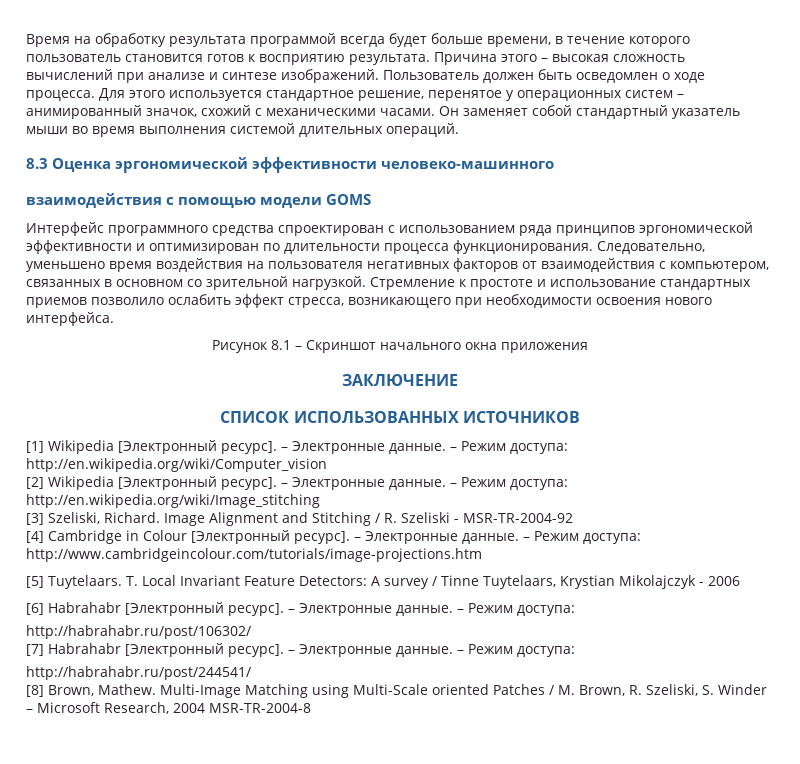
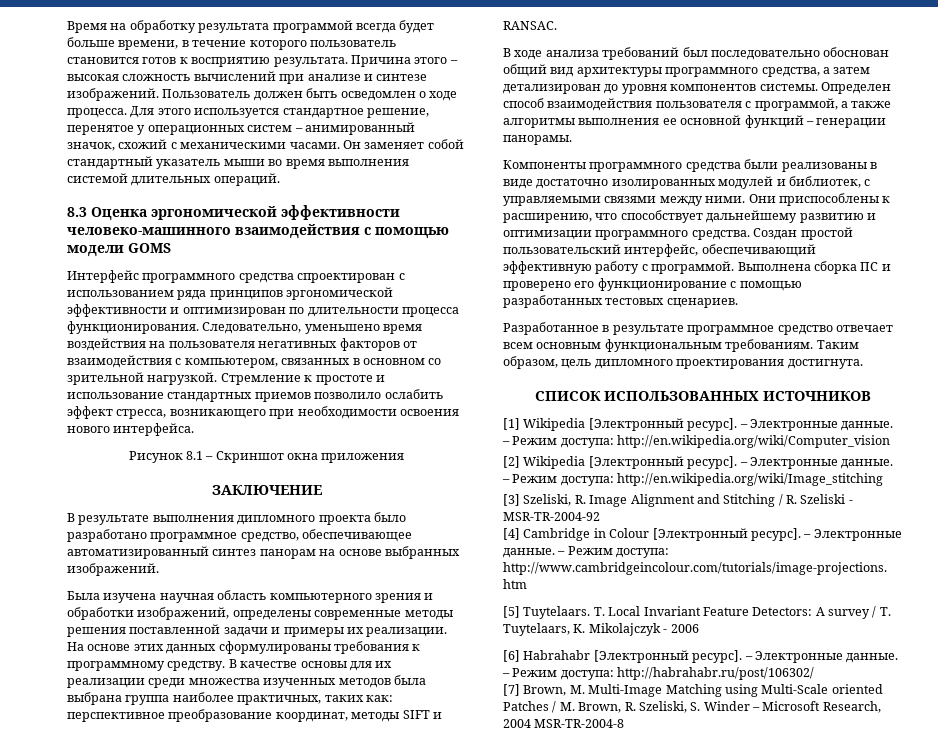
- 8.3 Оценка эргономической эффективности человеко-машинного
- взаимодействия с помощью модели GOMS
+ 8.3 Оценка эргономической эффективности человеко-машинного взаимодействия с помощью модели GOMS
- Рисунок 8.1 – Скриншот начального окна приложения
+ Рисунок 8.1 – Скриншот окна приложения
+ В результате выполнения дипломного проекта было разработано программное средство, обеспечивающее автоматизированный синтез панорам на основе выбранных изображений.
+ Была изучена научная область компьютерного зрения и обработки изображений, определены современные методы решения поставленной задачи и примеры их реализации. На основе этих данных сформулированы требования к программному средству. В качестве основы для их реализации среди множества изученных методов была выбрана группа наиболее практичных, таких как: перспективное преобразование координат, методы SIFT и RANSAC.
+ В ходе анализа требований был последовательно обоснован общий вид архитектуры программного средства, а затем детализирован до уровня компонентов системы. Определен способ взаимодействия пользователя с программой, а также алгоритмы выполнения ее основной функций – генерации панорамы.
+ Компоненты программного средства были реализованы в виде достаточно изолированных модулей и библиотек, с управляемыми связями между ними. Они приспособлены к расширению, что способствует дальнейшему развитию и оптимизации программного средства. Создан простой пользовательский интерфейс, обеспечивающий эффективную работу с программой. Выполнена сборка ПС и проверено его функционирование с помощью разработанных тестовых сценариев.
+ Разработанное в результате программное средство отвечает всем основным функциональным требованиям. Таким образом, цель дипломного проектирования достигнута.
- [3] Szeliski, Richard. Image Alignment and Stitching / R. Szeliski - MSR-TR-2004-92
+ [3] Szeliski, R. Image Alignment and Stitching / R. Szeliski - MSR-TR-2004-92
- T. Local Invariant Feature Detectors: A survey / Tinne Tuytelaars, Krystian Mikolajczyk - 2006
+ T. Local Invariant Feature Detectors: A survey / T. Tuytelaars, K. Mikolajczyk - 2006
- [6] Habrahabr [Электронный ресурс]. – Электронные данные. – Режим доступа:
- http://habrahabr.ru/post/106302/
+ [6] Habrahabr [Электронный ресурс]. – Электронные данные. – Режим доступа: http://habrahabr.ru/post/106302/
- [7] Habrahabr [Электронный ресурс]. – Электронные данные. – Режим доступа:
- http://habrahabr.ru/post/244541/
- [8] Brown, Mathew. Multi-Image Matching using Multi-Scale oriented Patches / M. Brown, R. Szeliski, S. Winder – Microsoft Research, 2004 MSR-TR-2004-8
+ [7] Brown, M. Multi-Image Matching using Multi-Scale oriented Patches / M. Brown, R. Szeliski, S. Winder – Microsoft Research, 2004 MSR-TR-2004-8

